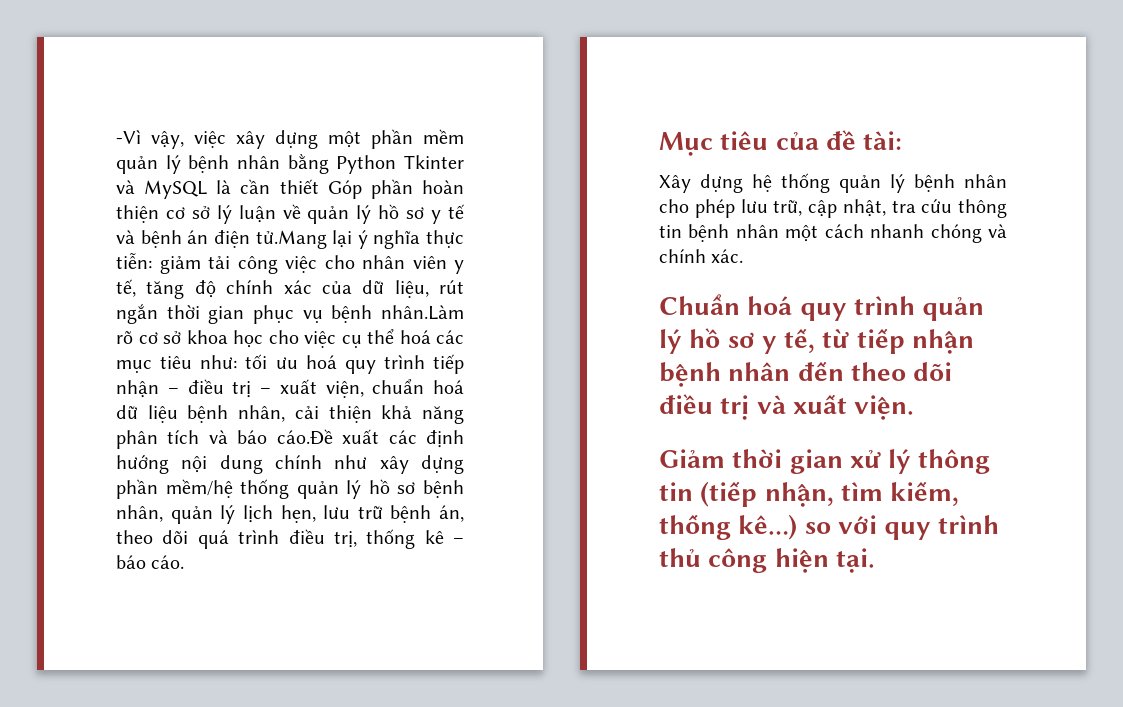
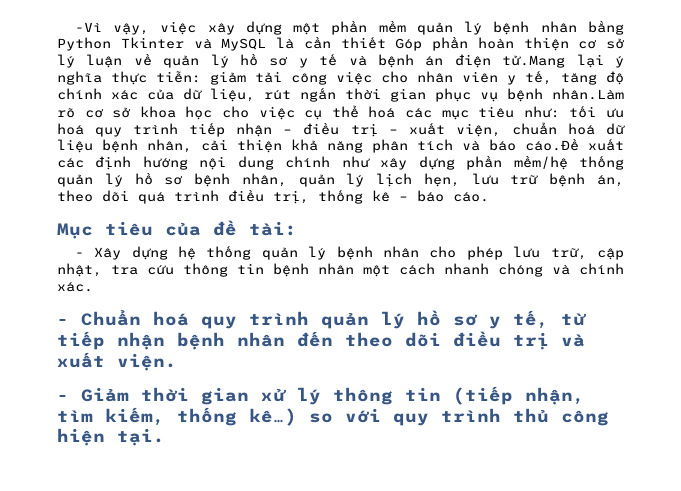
- Xây dựng hệ thống quản lý bệnh nhân cho phép lưu trữ, cập nhật, tra cứu thông tin bệnh nhân một cách nhanh chóng và chính xác.
+ - Xây dựng hệ thống quản lý bệnh nhân cho phép lưu trữ, cập nhật, tra cứu thông tin bệnh nhân một cách nhanh chóng và chính xác.
- Chuẩn hoá quy trình quản lý hồ sơ y tế, từ tiếp nhận bệnh nhân đến theo dõi điều trị và xuất viện.
+ - Chuẩn hoá quy trình quản lý hồ sơ y tế, từ tiếp nhận bệnh nhân đến theo dõi điều trị và xuất viện.
- Giảm thời gian xử lý thông tin (tiếp nhận, tìm kiếm, thống kê…) so với quy trình thủ công hiện tại.
+ - Giảm thời gian xử lý thông tin (tiếp nhận, tìm kiếm, thống kê…) so với quy trình thủ công hiện tại.

